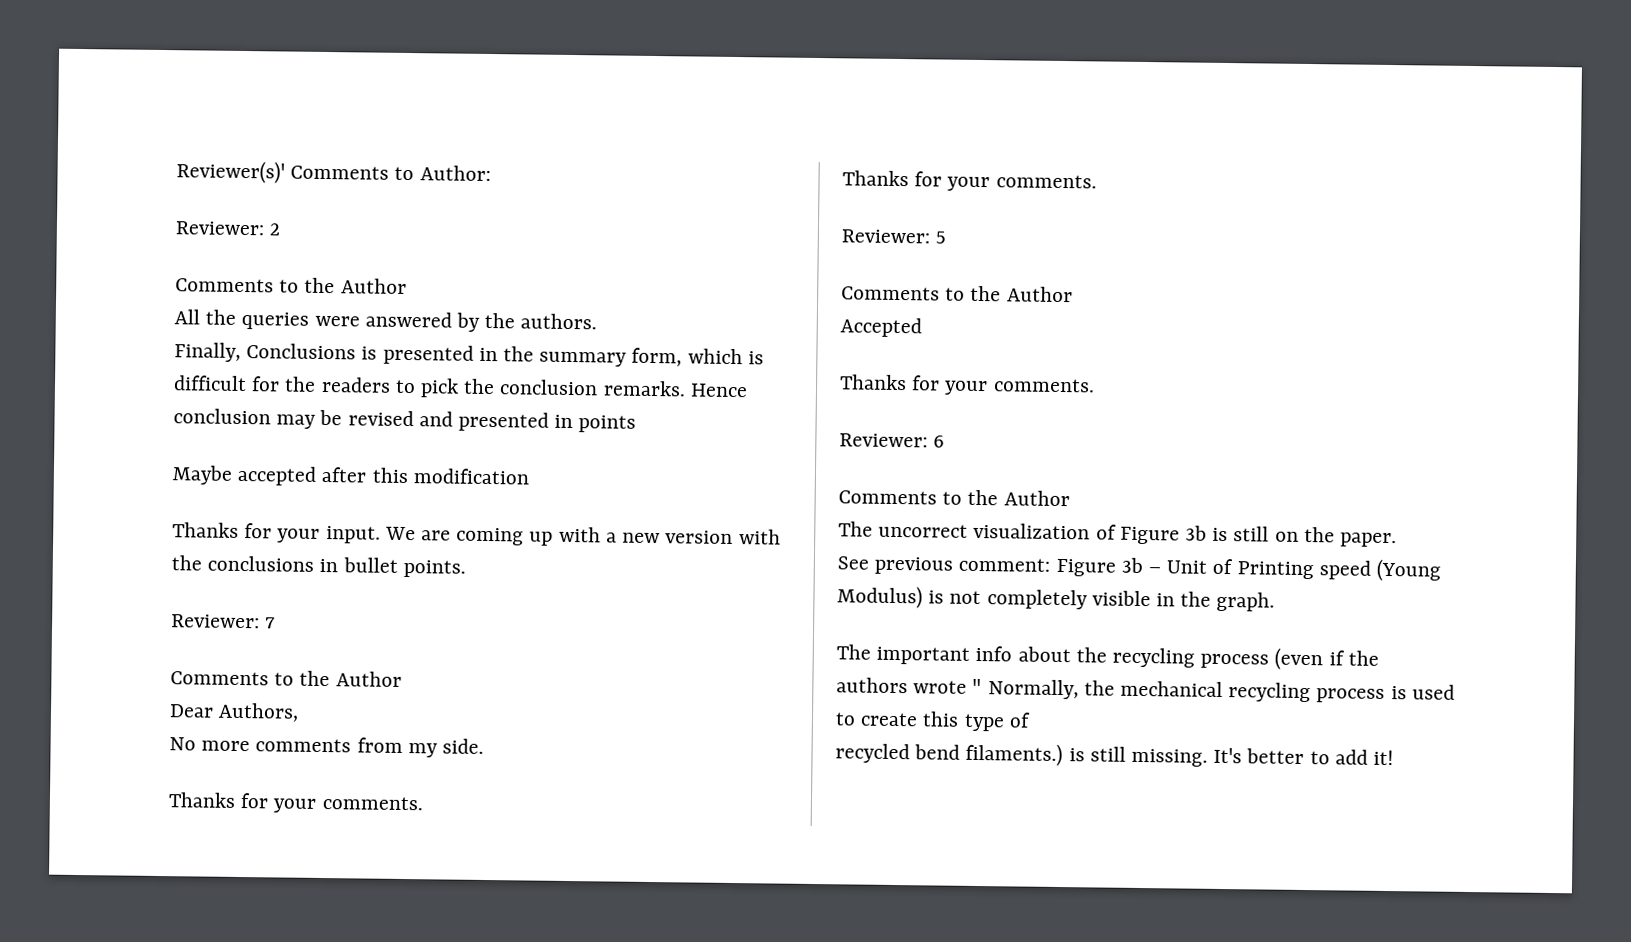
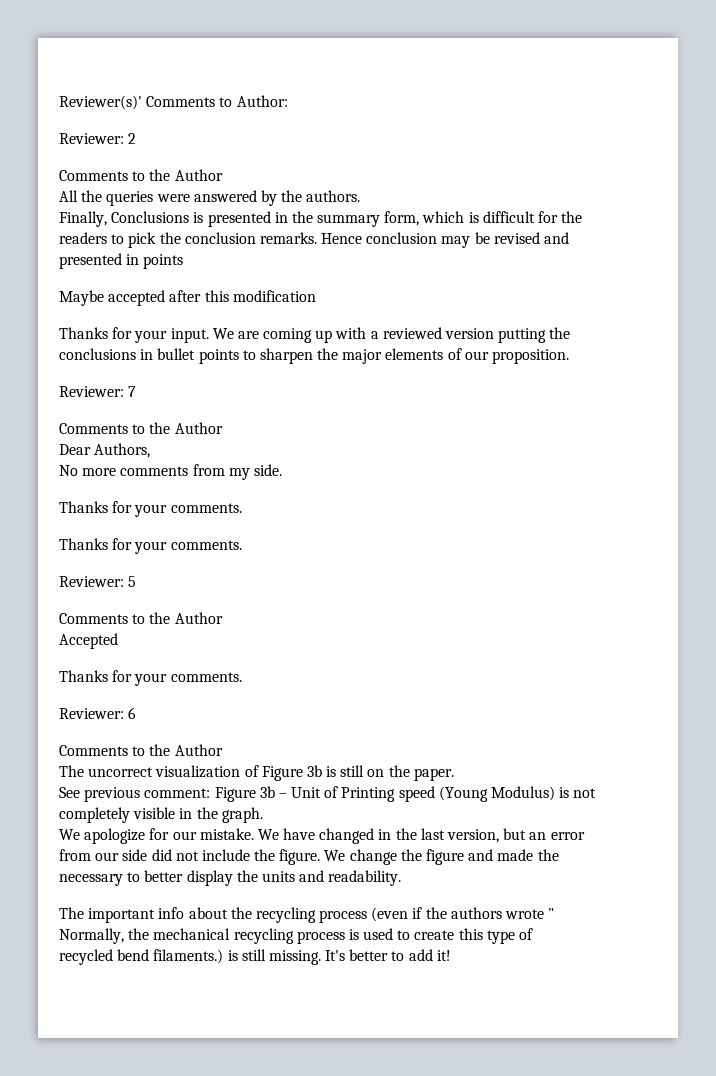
- We are coming up with a new version with the conclusions in bullet points.
+ We are coming up with a reviewed version putting the conclusions in bullet points to sharpen the major elements of our proposition.
+ We apologize for our mistake. We have changed in the last version, but an error from our side did not include the figure. We change the figure and made the necessary to better display the units and readability.

